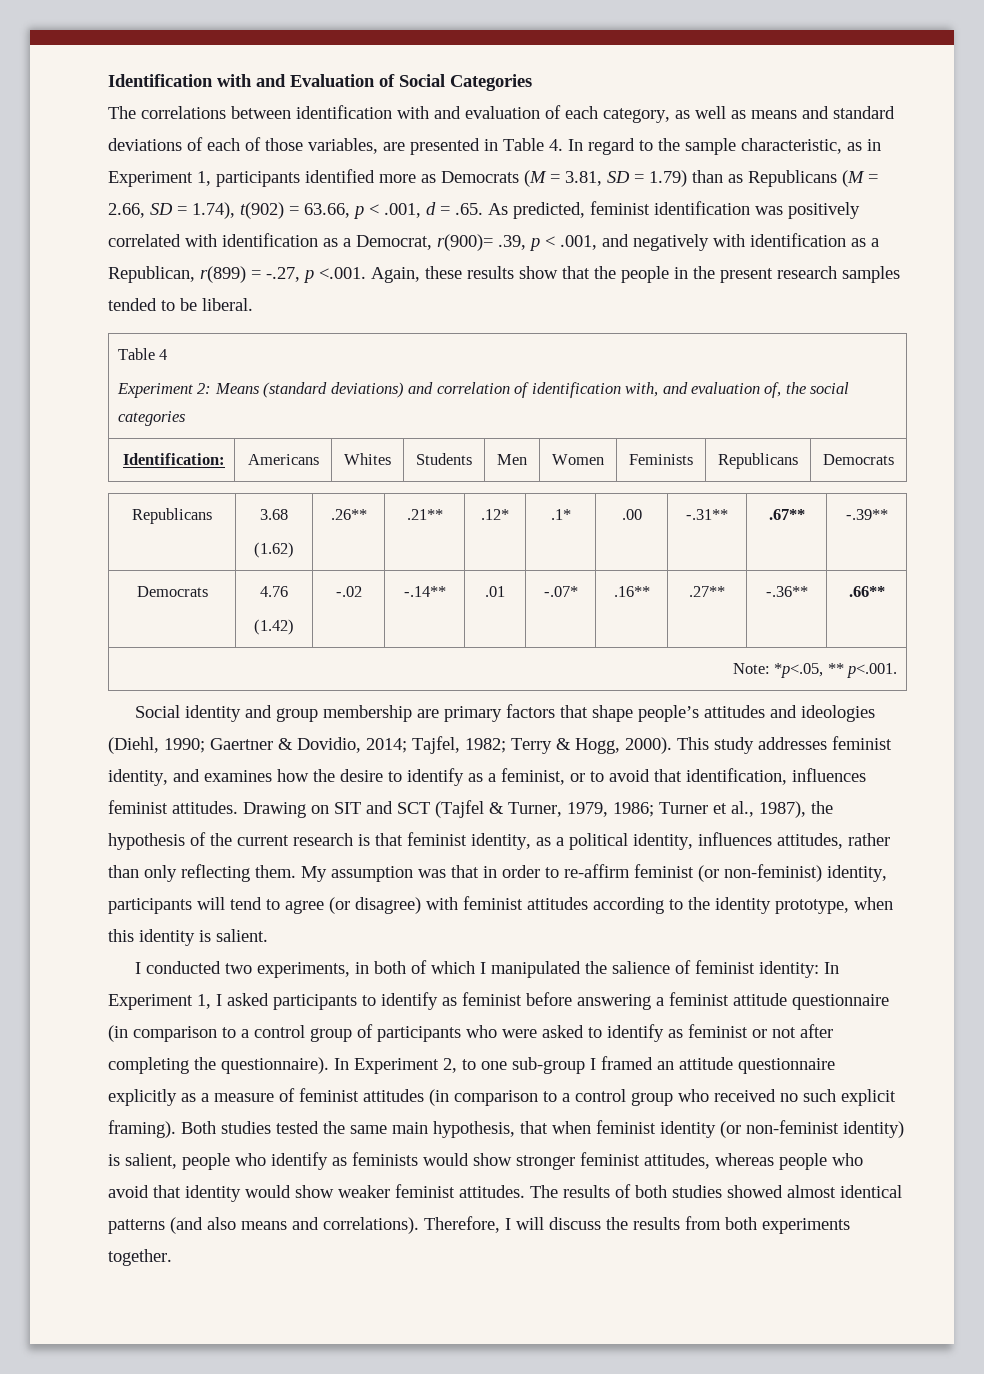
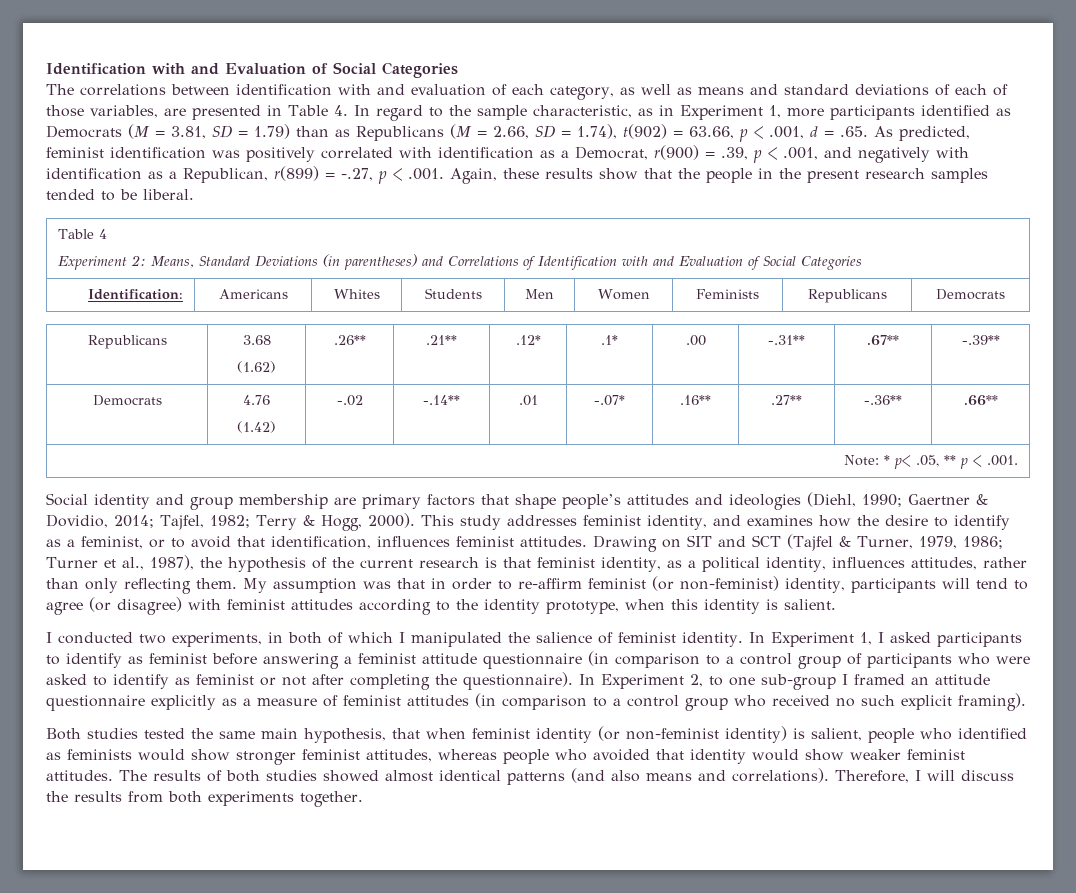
- The correlations between identification with and evaluation of each category, as well as means and standard deviations of each of those variables, are presented in Table 4. In regard to the sample characteristic, as in Experiment 1, participants identified more as Democrats (M = 3.81, SD = 1.79) than as Republicans (M = 2.66, SD = 1.74), t(902) = 63.66, p < .001, d = .65. As predicted, feminist identification was positively correlated with identification as a Democrat, r(900)= .39, p < .001, and negatively with identification as a Republican, r(899) = -.27, p <.001. Again, these results show that the people in the present research samples tended to be liberal.
+ The correlations between identification with and evaluation of each category, as well as means and standard deviations of each of those variables, are presented in Table 4. In regard to the sample characteristic, as in Experiment 1, more participants identified as Democrats (M = 3.81, SD = 1.79) than as Republicans (M = 2.66, SD = 1.74), t(902) = 63.66, p < .001, d = .65. As predicted, feminist identification was positively correlated with identification as a Democrat, r(900) = .39, p < .001, and negatively with identification as a Republican, r(899) = -.27, p < .001. Again, these results show that the people in the present research samples tended to be liberal.
  Table 4
- Experiment 2: Means (standard deviations) and correlation of identification with, and evaluation of, the social categories
+ Experiment 2: Means, Standard Deviations (in parentheses) and Correlations of Identification with and Evaluation of Social Categories
- Note: *p<.05, ** p<.001.
+ Note: * p< .05, ** p < .001.
- I conducted two experiments, in both of which I manipulated the salience of feminist identity: In Experiment 1, I asked participants to identify as feminist before answering a feminist attitude questionnaire (in comparison to a control group of participants who were asked to identify as feminist or not after completing the questionnaire).
+ I conducted two experiments, in both of which I manipulated the salience of feminist identity. In Experiment 1, I asked participants to identify as feminist before answering a feminist attitude questionnaire (in comparison to a control group of participants who were asked to identify as feminist or not after completing the questionnaire).
- In Experiment 2, to one sub-group I framed an attitude questionnaire explicitly as a measure of feminist attitudes (in comparison to a control group who received no such explicit framing). Both studies tested the same main hypothesis, that when feminist identity (or non-feminist identity) is salient, people who identify as feminists would show stronger feminist attitudes, whereas people who avoid that identity would show weaker feminist attitudes.
+ In Experiment 2, to one sub-group I framed an attitude questionnaire explicitly as a measure of feminist attitudes (in comparison to a control group who received no such explicit framing).
+ Both studies tested the same main hypothesis, that when feminist identity (or non-feminist identity) is salient, people who identified as feminists would show stronger feminist attitudes, whereas people who avoided that identity would show weaker feminist attitudes.

